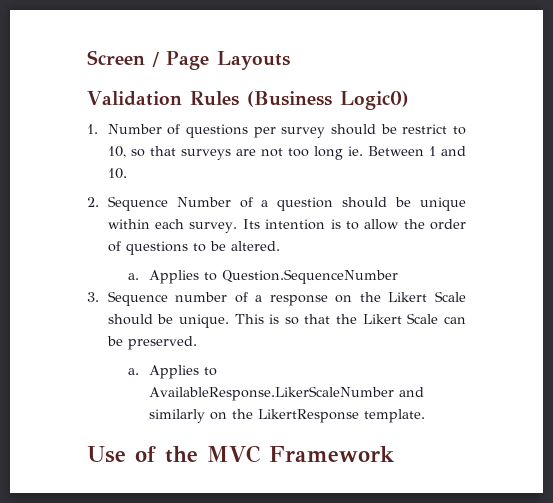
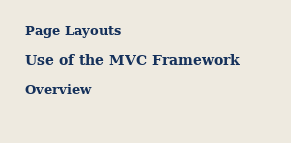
- Screen / Page Layouts
+ Page Layouts
- Validation Rules (Business Logic0)
- 1. Number of questions per survey should be restrict to 10, so that surveys are not too long ie. Between 1 and 10.
- 2. Sequence Number of a question should be unique within each survey. Its intention is to allow the order of questions to be altered.
- a. Applies to Question.SequenceNumber
- 3. Sequence number of a response on the Likert Scale should be unique. This is so that the Likert Scale can be preserved.
- a. Applies to AvailableResponse.LikerScaleNumber and similarly on the LikertResponse template.
+ Overview

